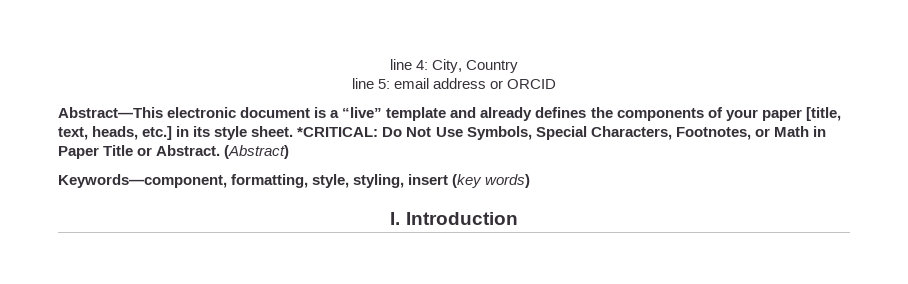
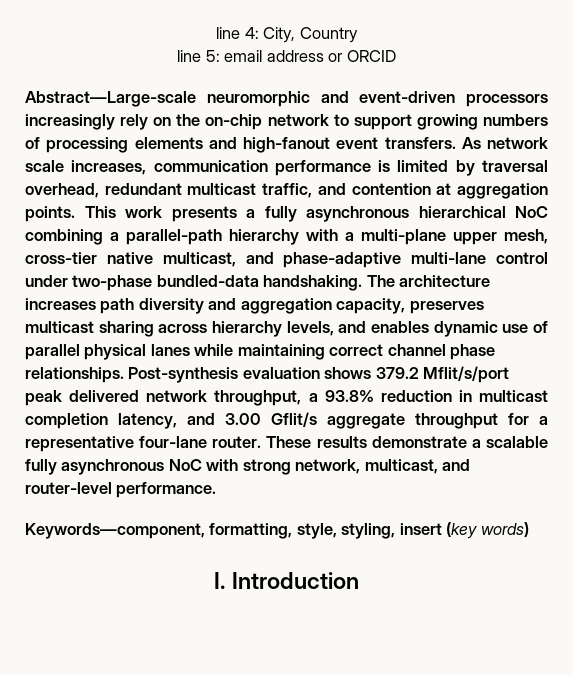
- Abstract—This electronic document is a “live” template and already defines the components of your paper [title, text, heads, etc.] in its style sheet. *CRITICAL: Do Not Use Symbols, Special Characters, Footnotes, or Math in Paper Title or Abstract. (Abstract)
+ Abstract—Large-scale neuromorphic and event-driven processors increasingly rely on the on-chip network to support growing numbers of processing elements and high-fanout event transfers. As network scale increases, communication performance is limited by traversal overhead, redundant multicast traffic, and contention at aggregation points. This work presents a fully asynchronous hierarchical NoC combining a parallel-path hierarchy with a multi-plane upper mesh, cross-tier native multicast, and phase-adaptive multi-lane control under two-phase bundled-data handshaking. The architecture increases path diversity and aggregation capacity, preserves multicast sharing across hierarchy levels, and enables dynamic use of parallel physical lanes while maintaining correct channel phase relationships. Post-synthesis evaluation shows 379.2 Mflit/s/port peak delivered network throughput, a 93.8% reduction in multicast completion latency, and 3.00 Gflit/s aggregate throughput for a representative four-lane router. These results demonstrate a scalable fully asynchronous NoC with strong network, multicast, and router-level performance.

